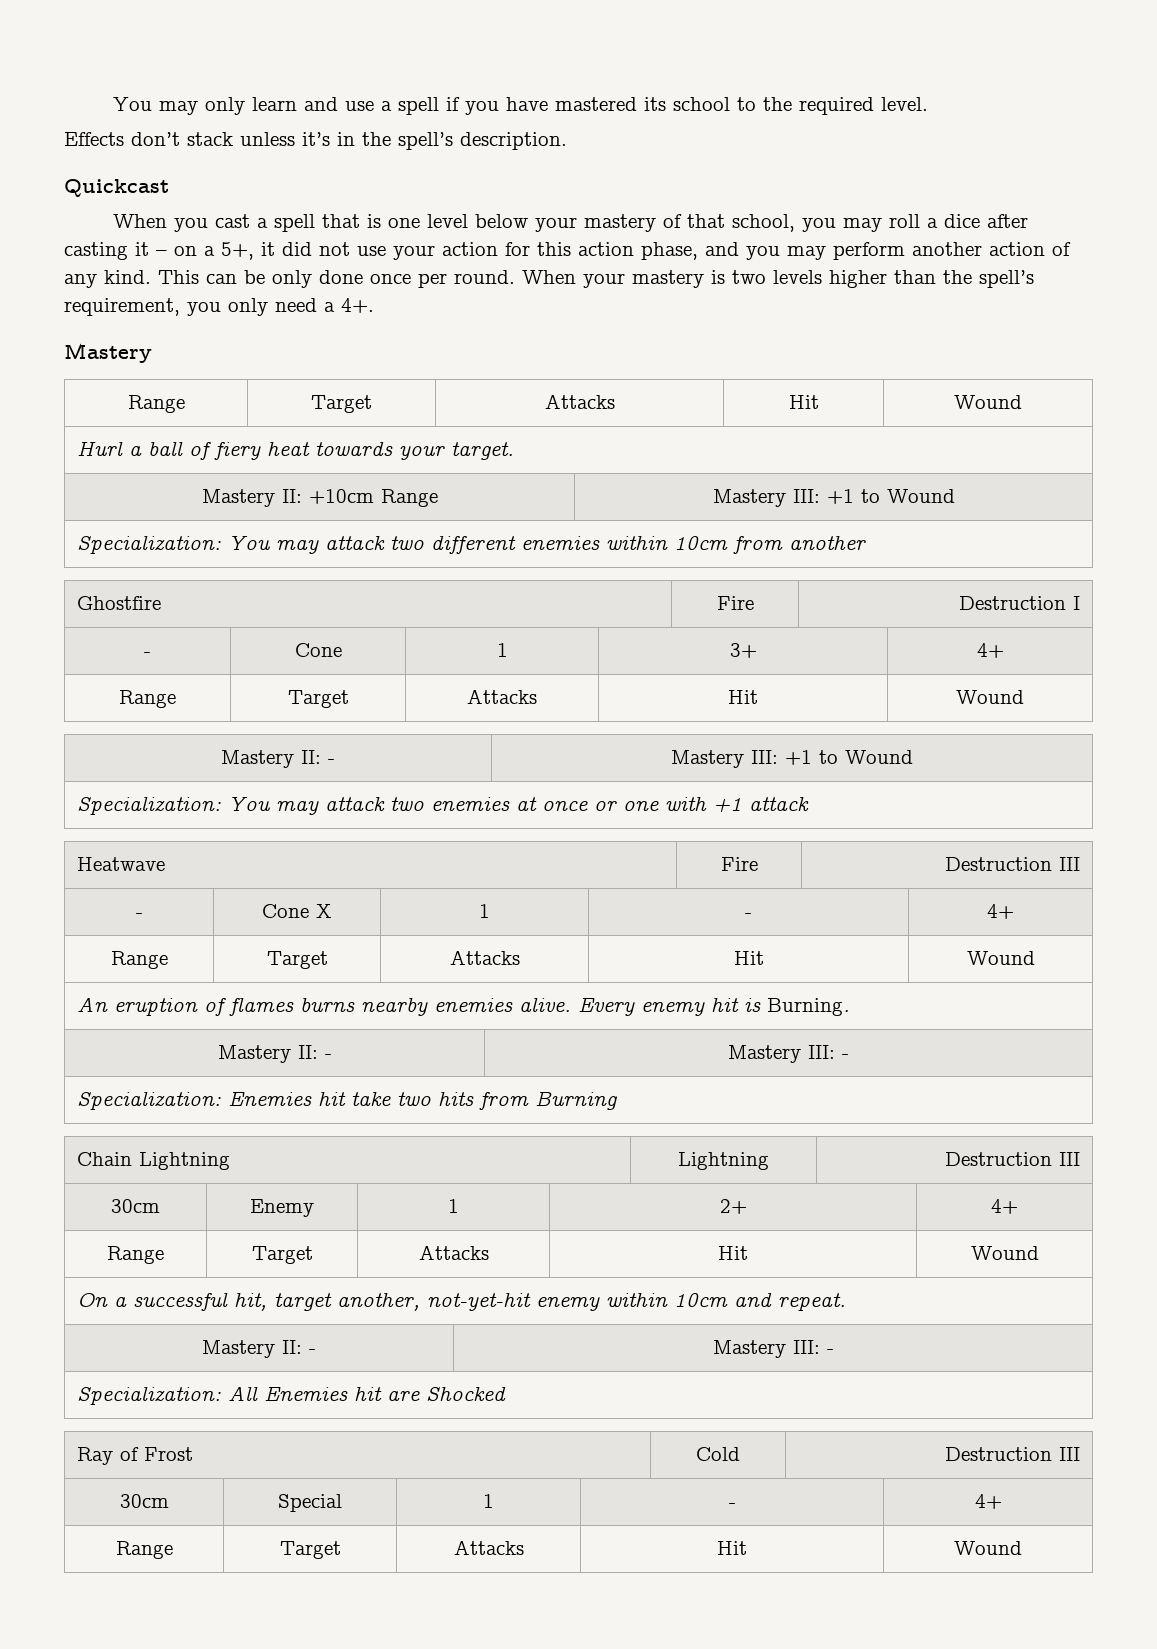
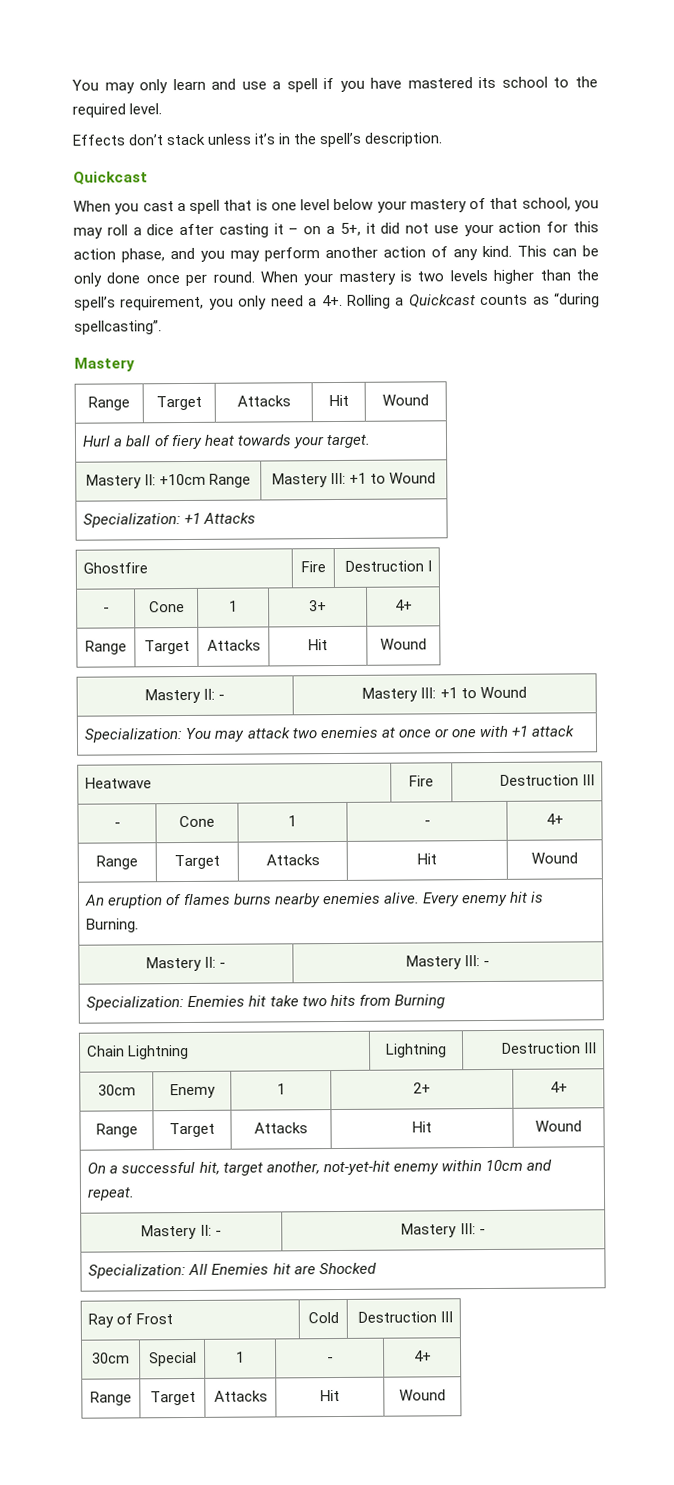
+ Rolling a Quickcast counts as “during spellcasting”.
- Specialization: You may attack two different enemies within 10cm from another
+ Specialization: +1 Attacks
- - | Cone X | 1 | - | 4+
+ - | Cone | 1 | - | 4+

